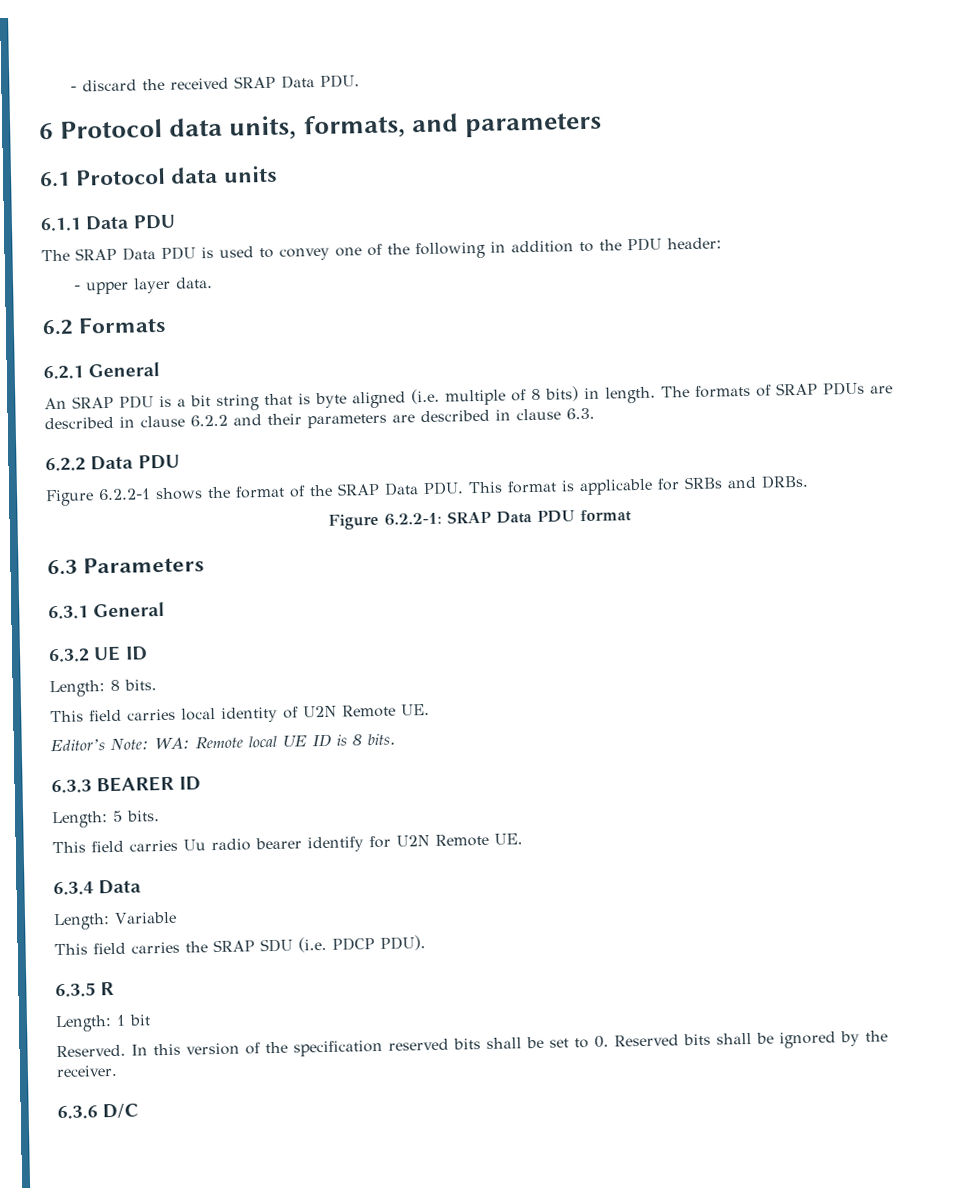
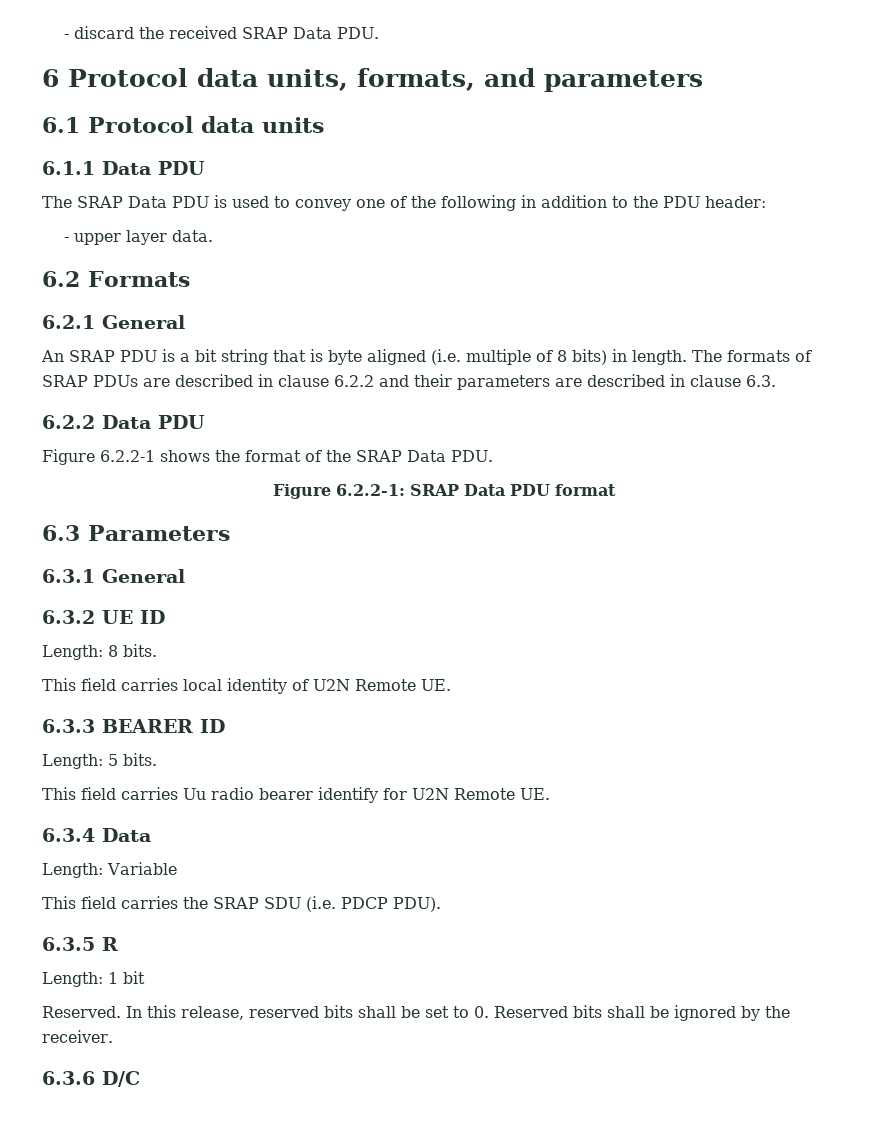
- Figure 6.2.2-1 shows the format of the SRAP Data PDU. This format is applicable for SRBs and DRBs.
+ Figure 6.2.2-1 shows the format of the SRAP Data PDU.
- Editor’s Note: WA: Remote local UE ID is 8 bits.
- In this version of the specification reserved bits shall be set to 0. Reserved bits shall be ignored by the receiver.
+ In this release, reserved bits shall be set to 0. Reserved bits shall be ignored by the receiver.

